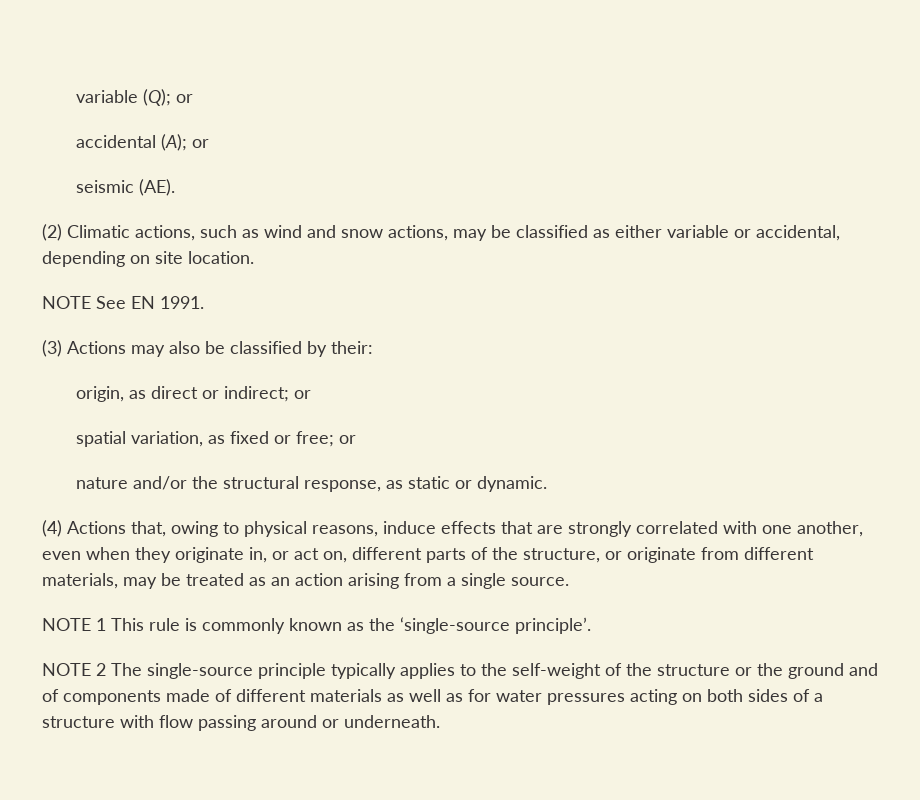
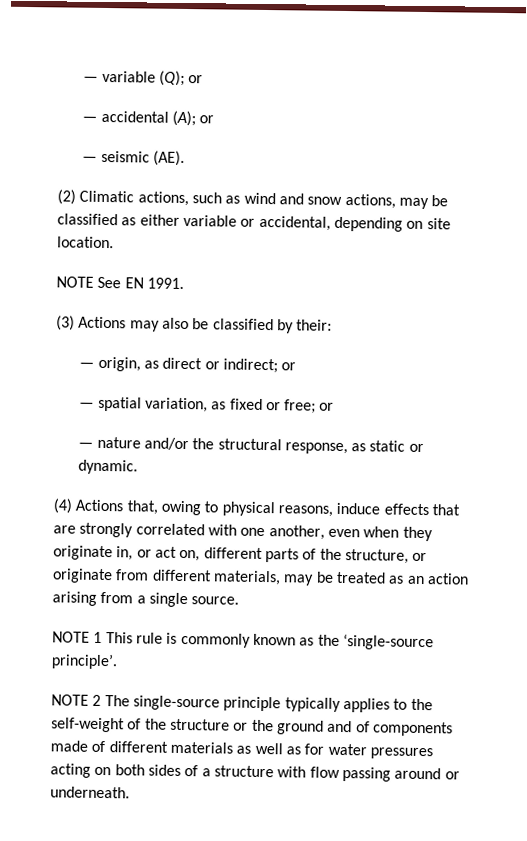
- variable (Q); or
+ — variable (Q); or
- accidental (A); or
+ — accidental (A); or
- seismic (AE).
+ — seismic (AE).
- origin, as direct or indirect; or
+ — origin, as direct or indirect; or
- spatial variation, as fixed or free; or
+ — spatial variation, as fixed or free; or
- nature and/or the structural response, as static or dynamic.
+ — nature and/or the structural response, as static or dynamic.

